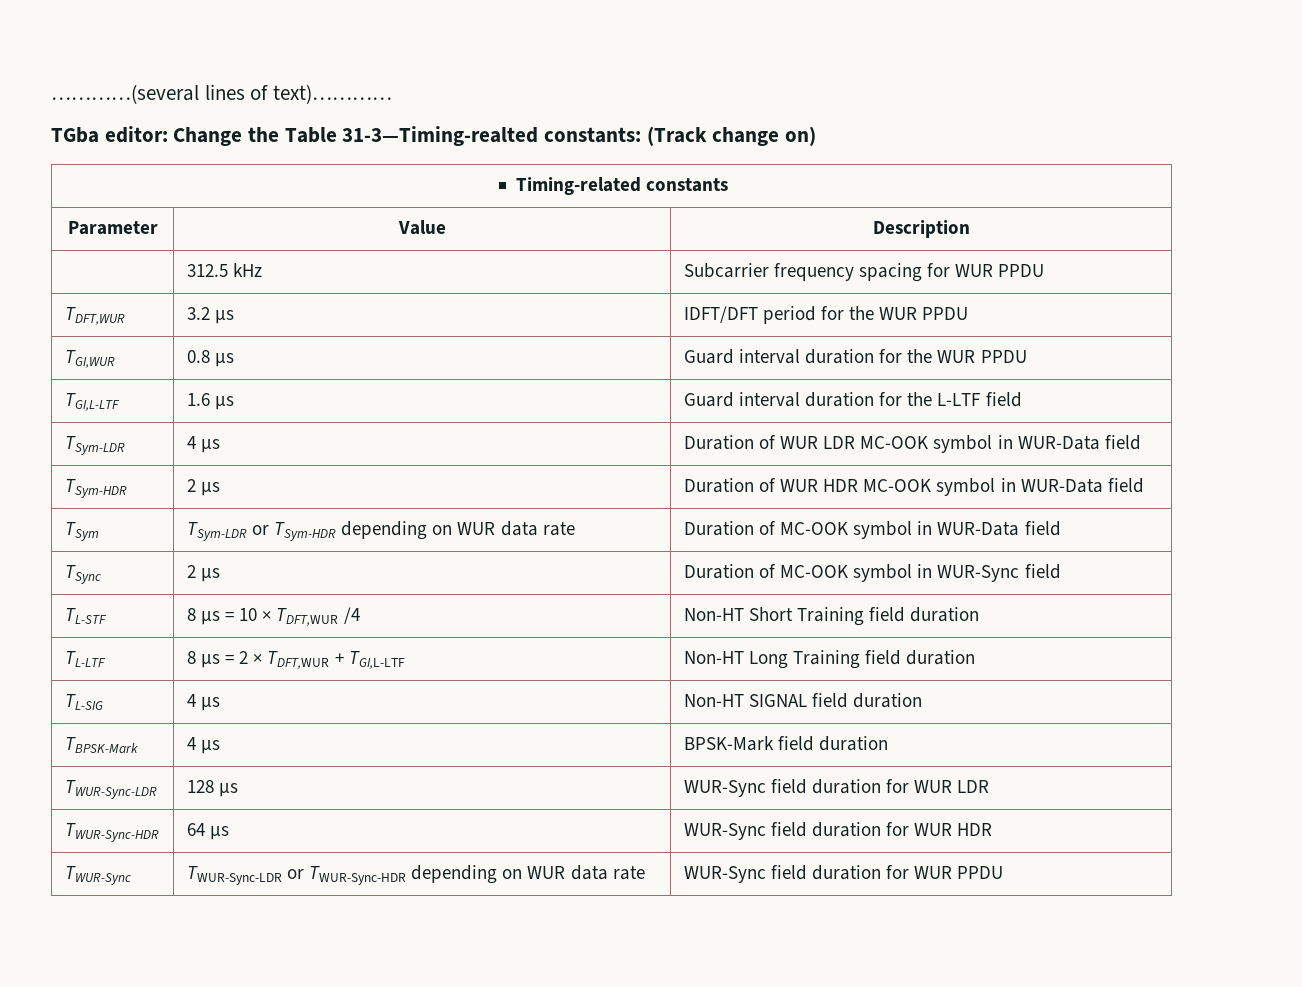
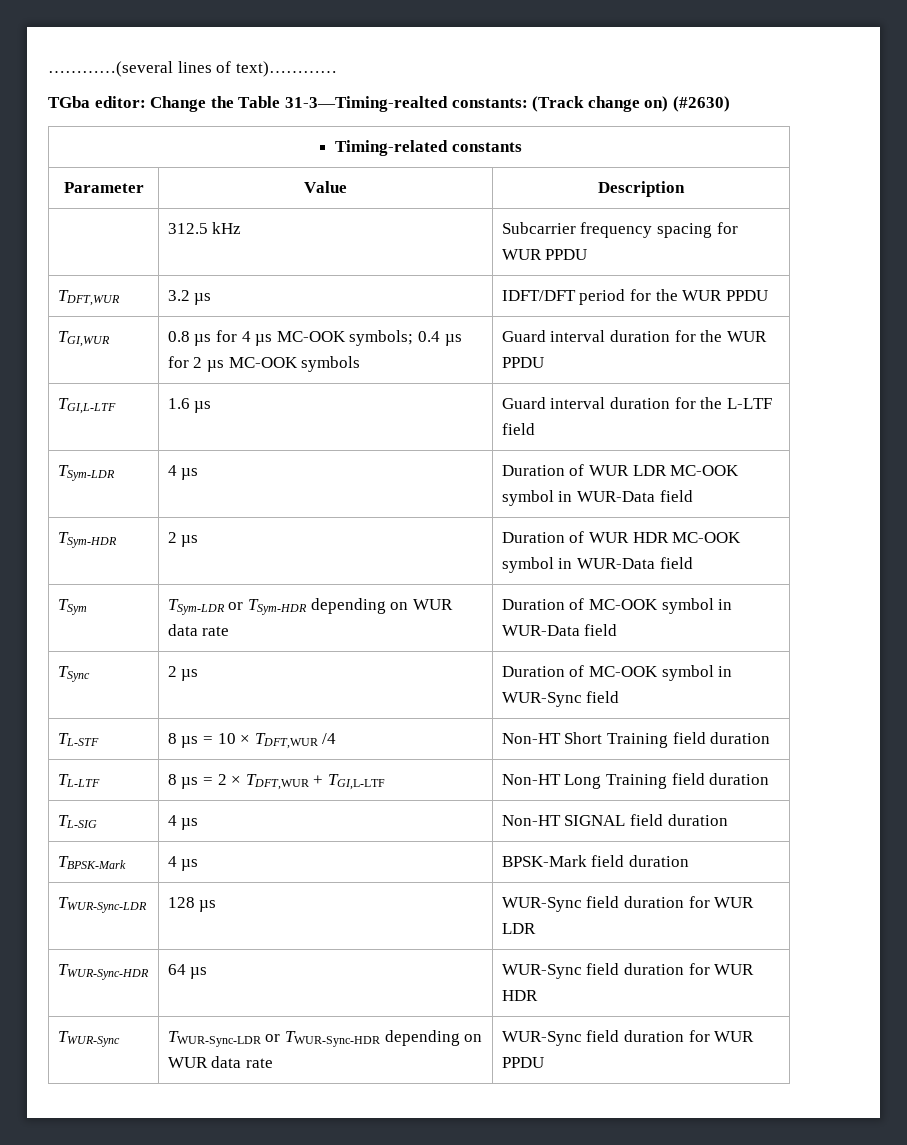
- TGba editor: Change the Table 31-3—Timing-realted constants: (Track change on)
+ TGba editor: Change the Table 31-3—Timing-realted constants: (Track change on) (#2630)
- TGI,WUR | 0.8 µs | Guard interval duration for the WUR PPDU
+ TGI,WUR | 0.8 µs for 4 µs MC-OOK symbols; 0.4 µs for 2 µs MC-OOK symbols | Guard interval duration for the WUR PPDU

